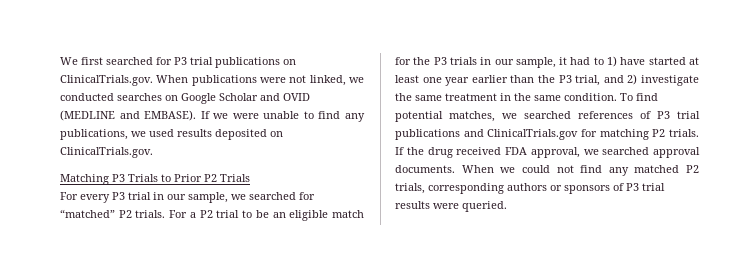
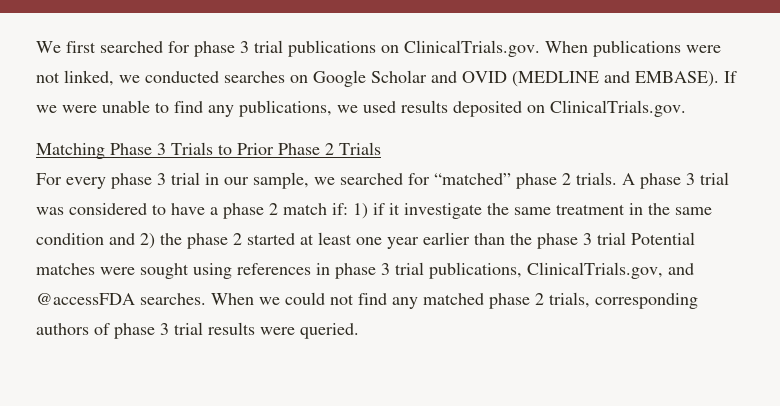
- We first searched for P3 trial publications on ClinicalTrials.gov. When publications were not linked, we conducted searches on Google Scholar and OVID (MEDLINE and EMBASE).
+ We first searched for phase 3 trial publications on ClinicalTrials.gov. When publications were not linked, we conducted searches on Google Scholar and OVID (MEDLINE and EMBASE).
- Matching P3 Trials to Prior P2 Trials
+ Matching Phase 3 Trials to Prior Phase 2 Trials
- For every P3 trial in our sample, we searched for “matched” P2 trials. For a P2 trial to be an eligible match for the P3 trials in our sample, it had to 1) have started at least one year earlier than the P3 trial, and 2) investigate the same treatment in the same condition. To find potential matches, we searched references of P3 trial publications and ClinicalTrials.gov for matching P2 trials. If the drug received FDA approval, we searched approval documents.
+ For every phase 3 trial in our sample, we searched for “matched” phase 2 trials. A phase 3 trial was considered to have a phase 2 match if: 1) if it investigate the same treatment in the same condition and 2) the phase 2 started at least one year earlier than the phase 3 trial Potential matches were sought using references in phase 3 trial publications, ClinicalTrials.gov, and @accessFDA searches.
- When we could not find any matched P2 trials, corresponding authors or sponsors of P3 trial results were queried.
+ When we could not find any matched phase 2 trials, corresponding authors of phase 3 trial results were queried.

